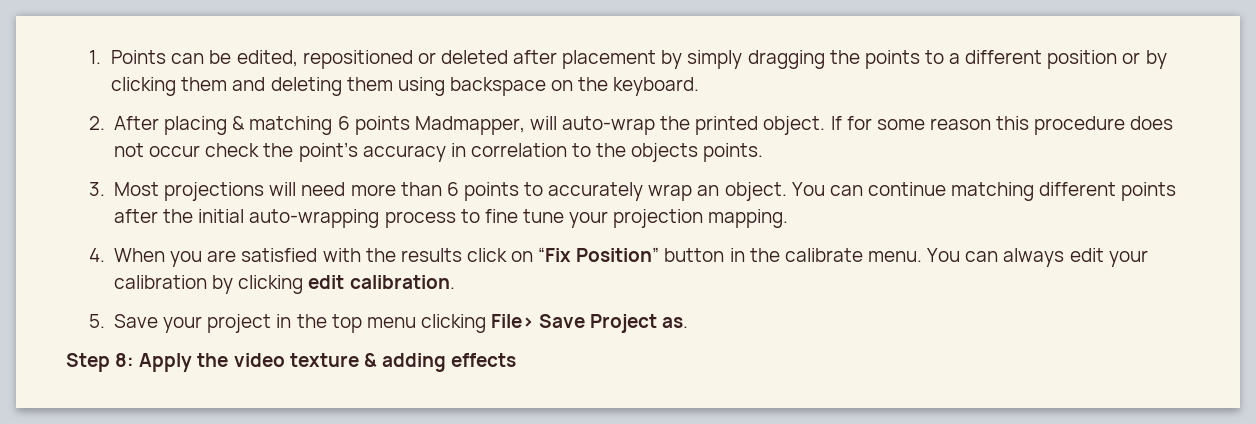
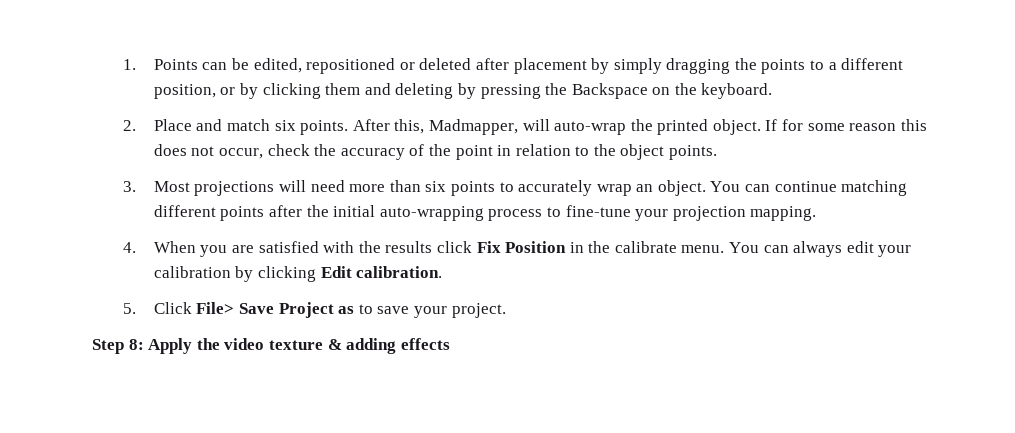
- 1. Points can be edited, repositioned or deleted after placement by simply dragging the points to a different position or by clicking them and deleting them using backspace on the keyboard.
+ 1. Points can be edited, repositioned or deleted after placement by simply dragging the points to a different position, or by clicking them and deleting by pressing the Backspace on the keyboard.
- 2. After placing & matching 6 points Madmapper, will auto-wrap the printed object.
+ 2. Place and match six points. After this, Madmapper, will auto-wrap the printed object.
- If for some reason this procedure does not occur check the point’s accuracy in correlation to the objects points.
+ If for some reason this does not occur, check the accuracy of the point in relation to the object points.
- 3. Most projections will need more than 6 points to accurately wrap an object.
+ 3. Most projections will need more than six points to accurately wrap an object.
- You can continue matching different points after the initial auto-wrapping process to fine tune your projection mapping.
+ You can continue matching different points after the initial auto-wrapping process to fine-tune your projection mapping.
- 4. When you are satisfied with the results click on “Fix Position” button in the calibrate menu.
+ 4. When you are satisfied with the results click Fix Position in the calibrate menu.
- You can always edit your calibration by clicking edit calibration.
+ You can always edit your calibration by clicking Edit calibration.
- 5. Save your project in the top menu clicking File> Save Project as.
+ 5. Click File> Save Project as to save your project.

